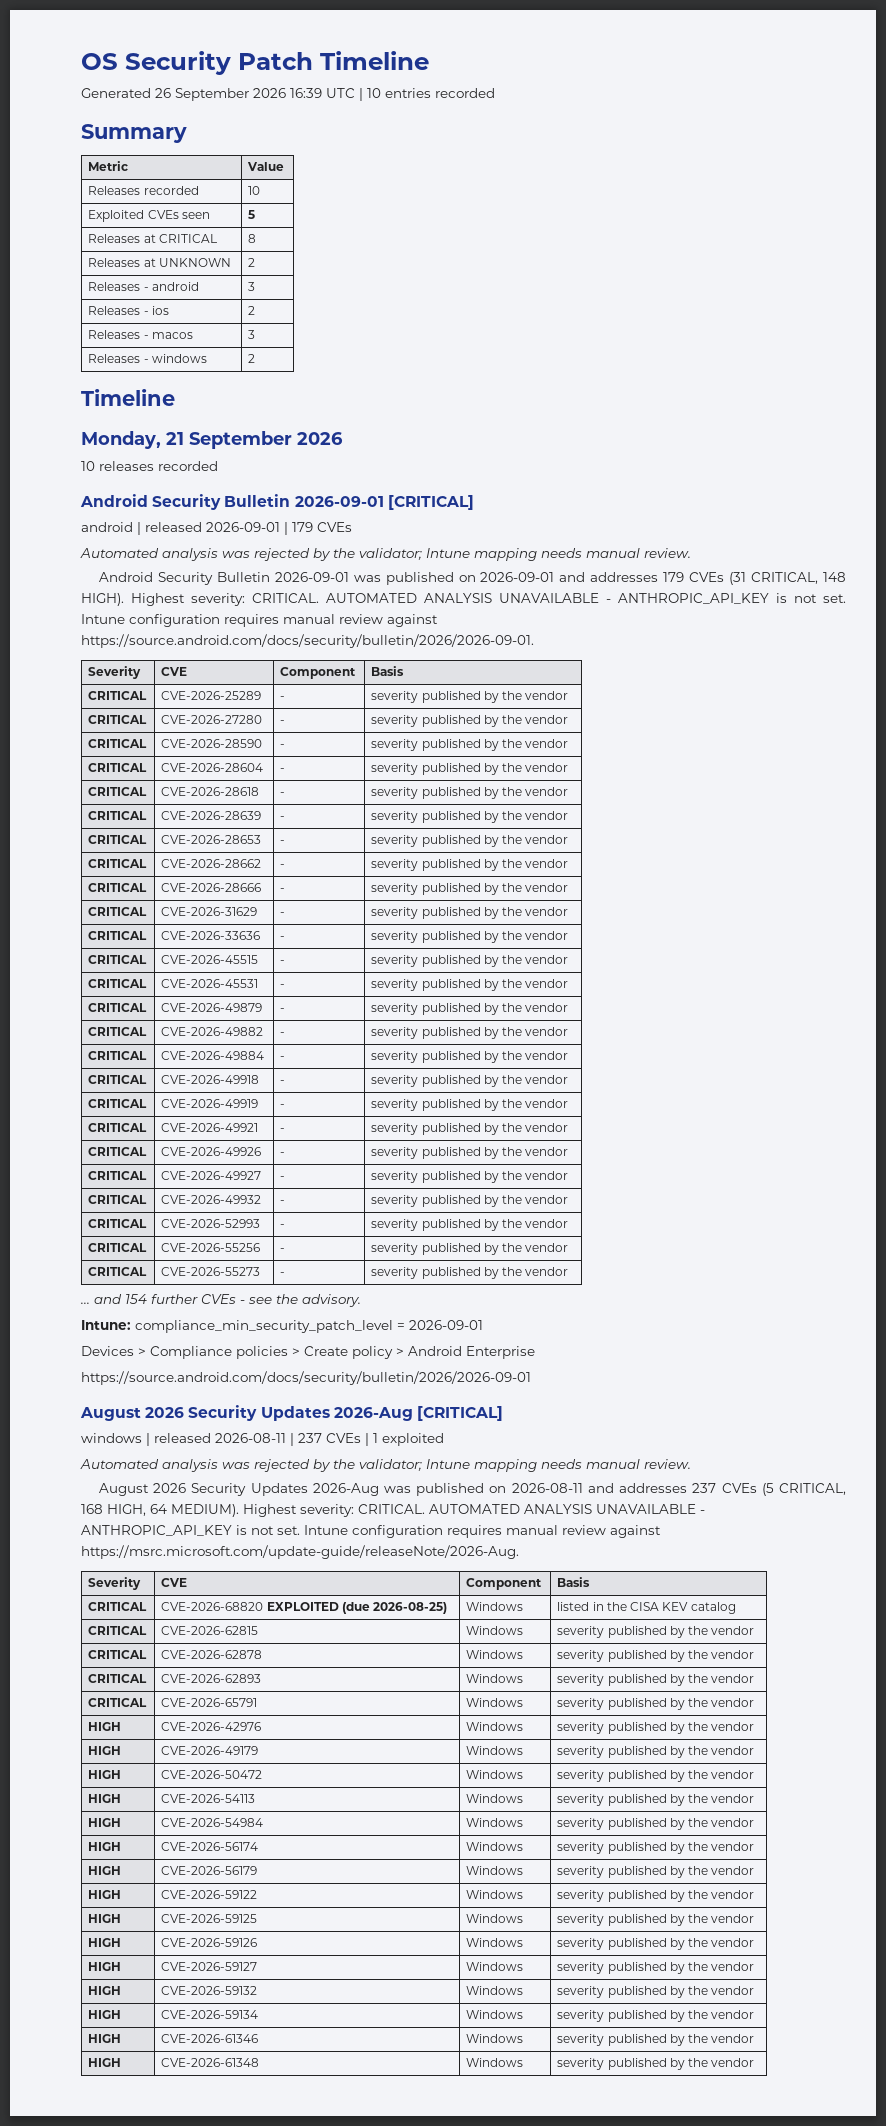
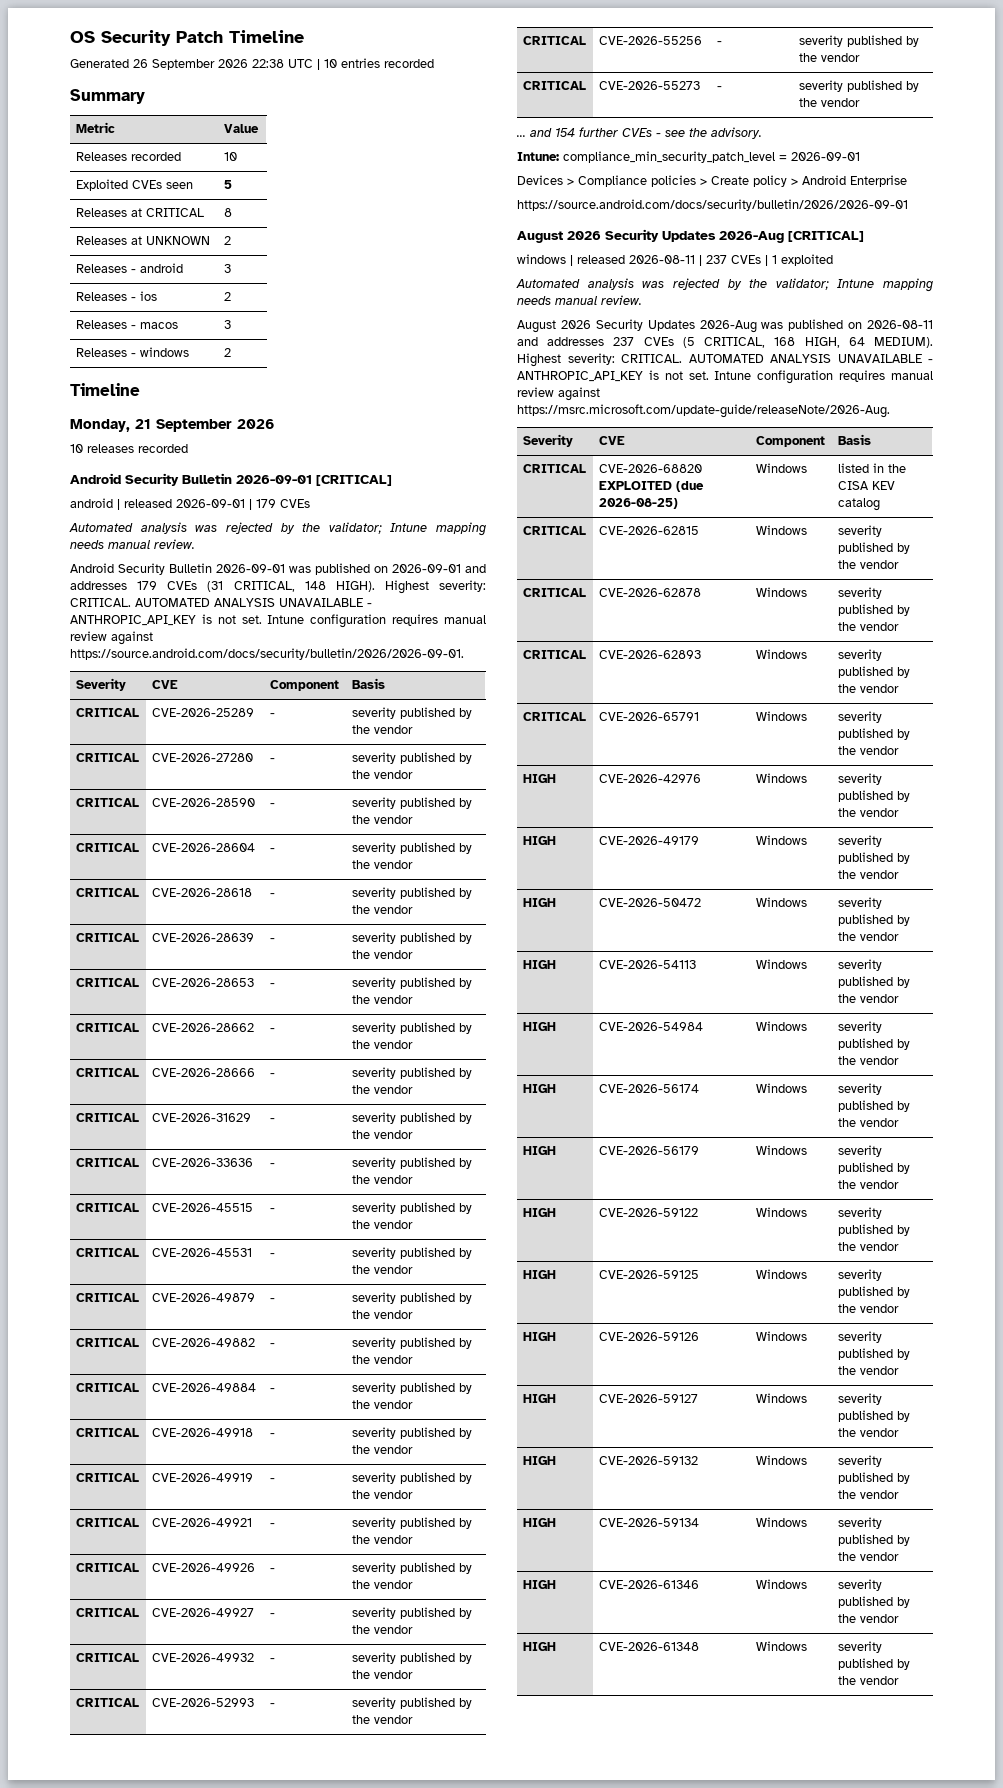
- Generated 26 September 2026 16:39 UTC | 10 entries recorded
+ Generated 26 September 2026 22:38 UTC | 10 entries recorded

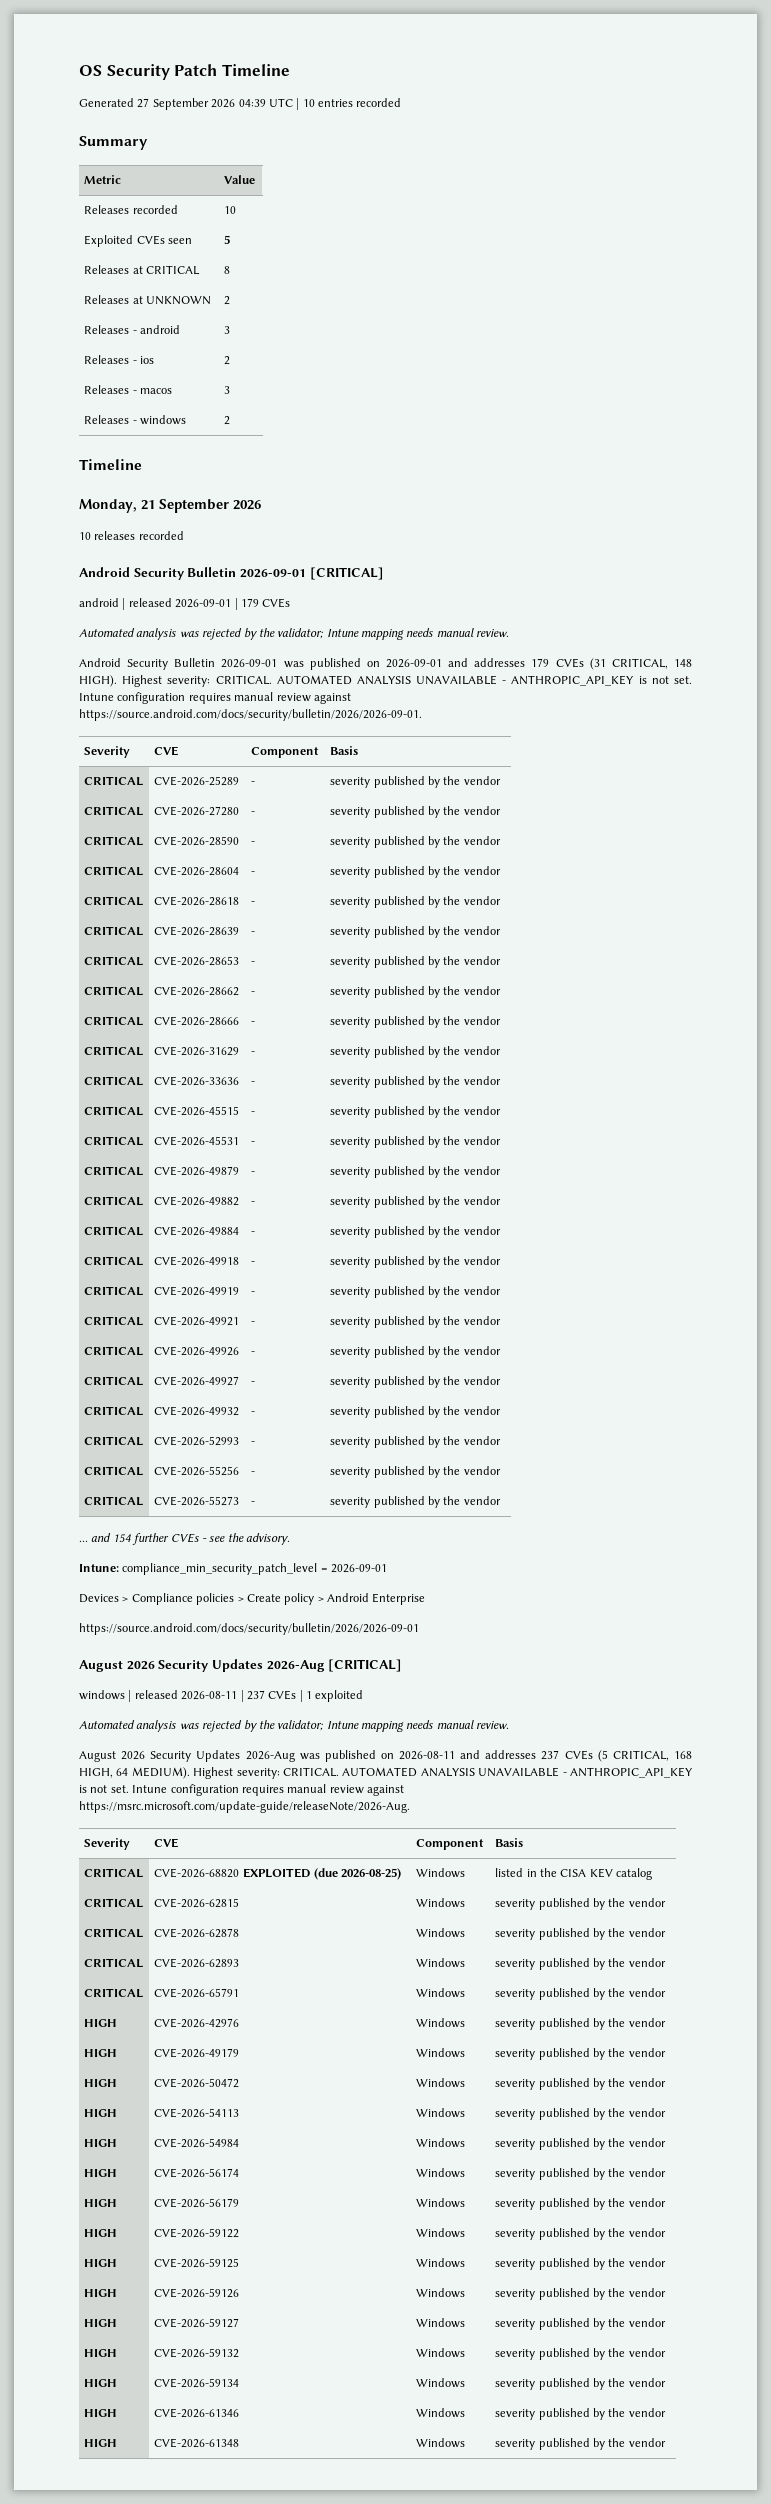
- Generated 26 September 2026 22:38 UTC | 10 entries recorded
+ Generated 27 September 2026 04:39 UTC | 10 entries recorded

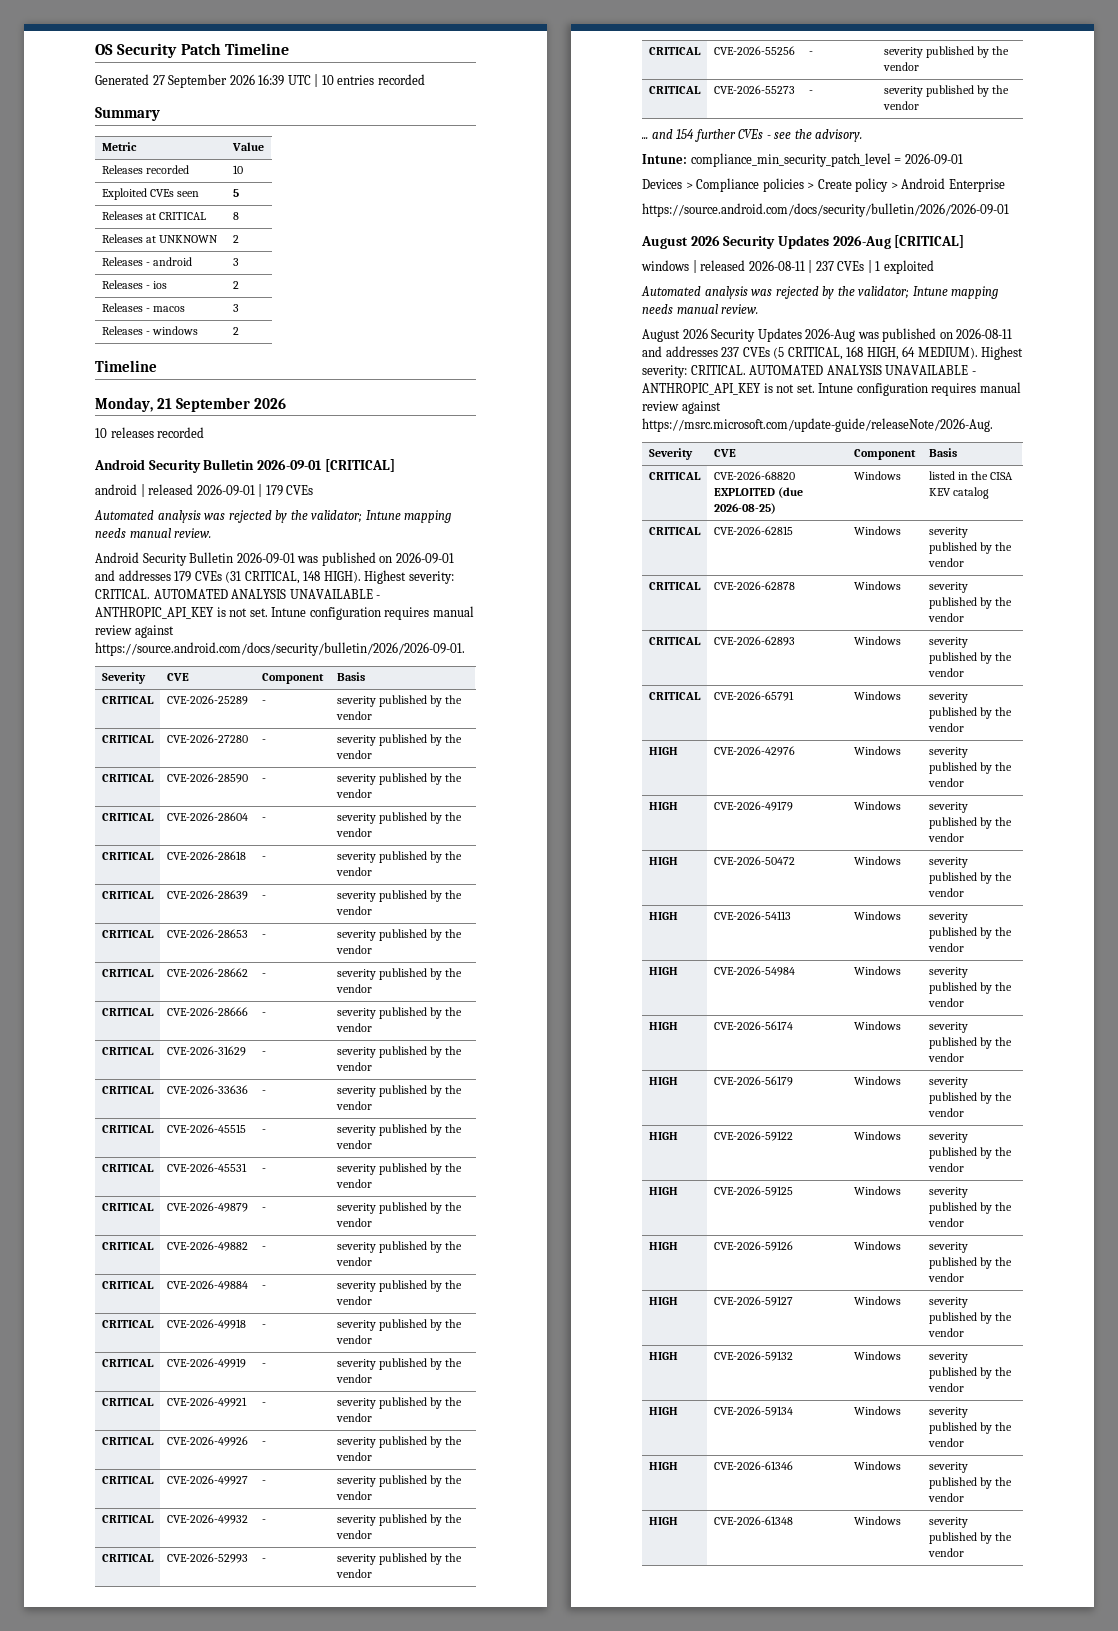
- Generated 27 September 2026 04:39 UTC | 10 entries recorded
+ Generated 27 September 2026 16:39 UTC | 10 entries recorded

